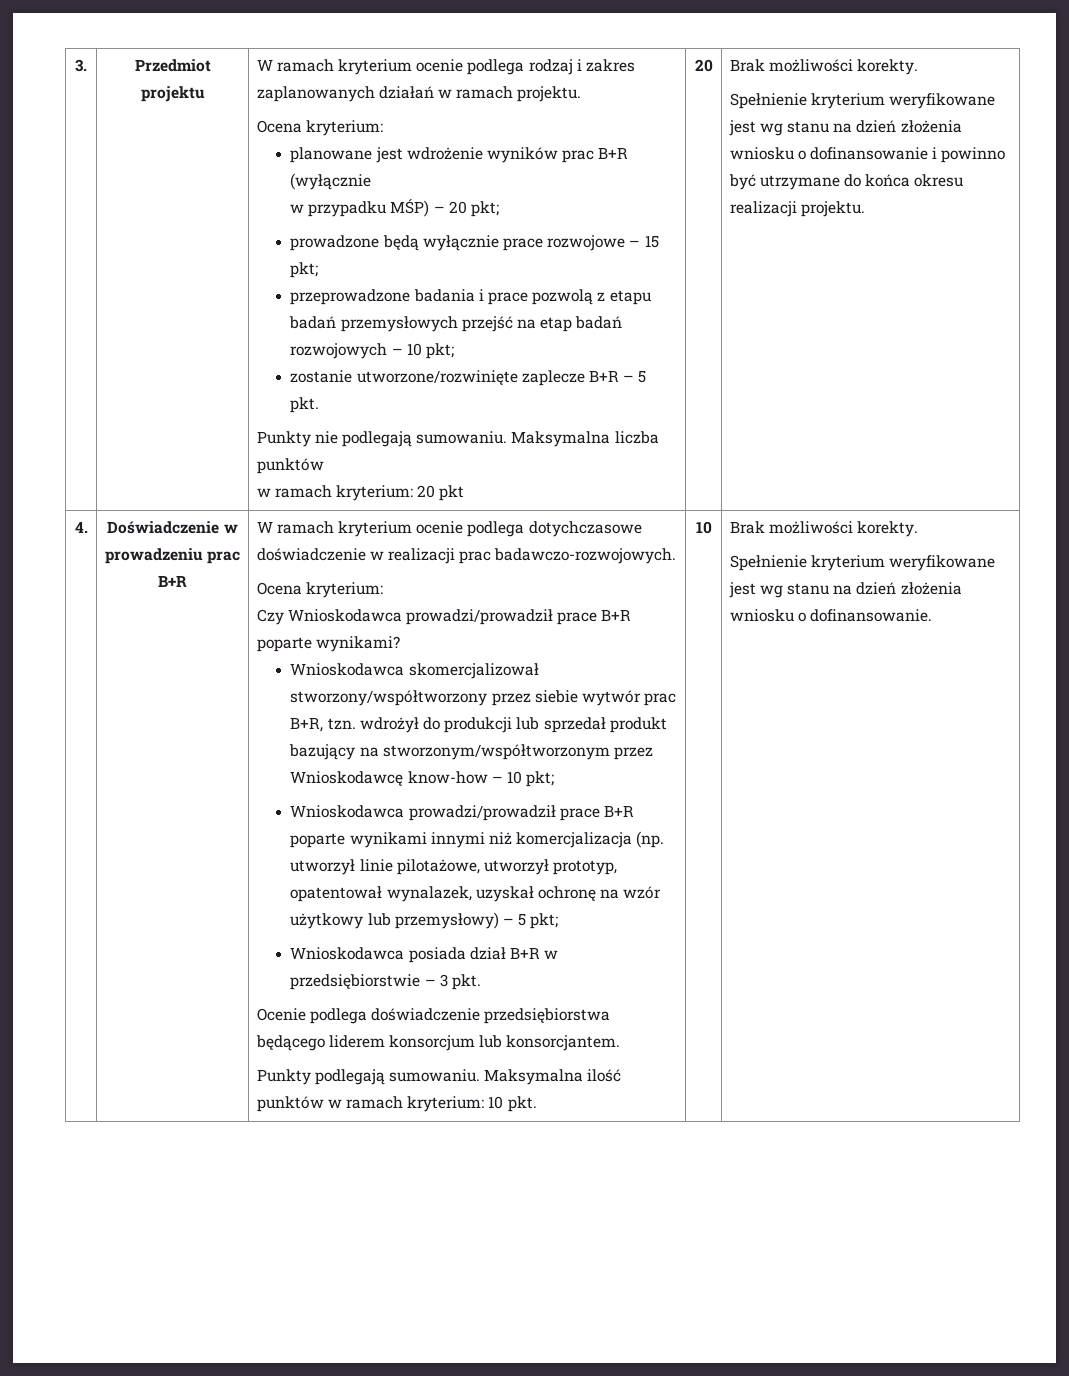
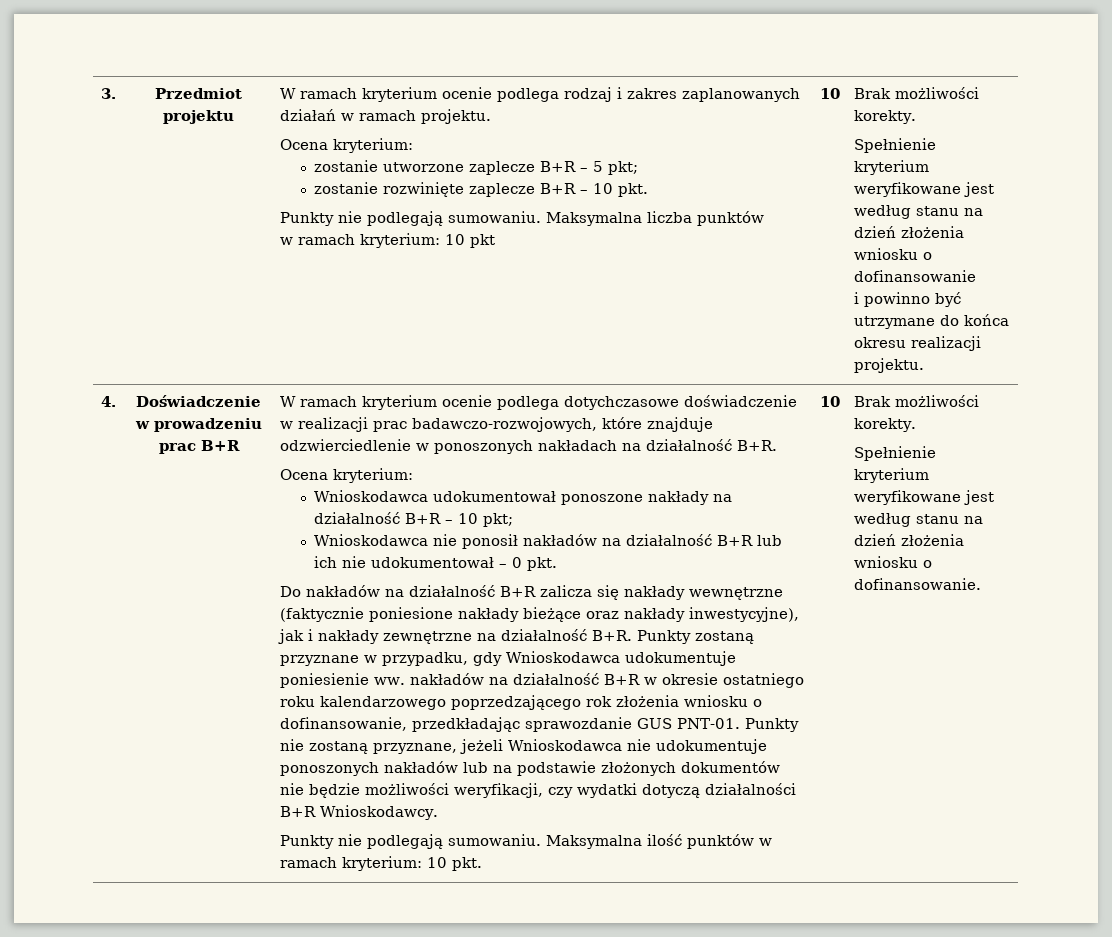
- planowane jest wdrożenie wyników prac B+R (wyłącznie
- w przypadku MŚP) – 20 pkt;
- prowadzone będą wyłącznie prace rozwojowe – 15 pkt;
- przeprowadzone badania i prace pozwolą z etapu badań przemysłowych przejść na etap badań rozwojowych – 10 pkt;
- zostanie utworzone/rozwinięte zaplecze B+R – 5 pkt.
+ zostanie utworzone zaplecze B+R – 5 pkt;
+ zostanie rozwinięte zaplecze B+R – 10 pkt.
- w ramach kryterium: 20 pkt | 20 | Brak możliwości korekty.
- Spełnienie kryterium weryfikowane jest wg stanu na dzień złożenia wniosku o dofinansowanie i powinno być utrzymane do końca okresu realizacji projektu.
+ w ramach kryterium: 10 pkt | 10 | Brak możliwości korekty.
+ Spełnienie kryterium weryfikowane jest według stanu na dzień złożenia wniosku o dofinansowanie
+ i powinno być utrzymane do końca okresu realizacji projektu.
- W ramach kryterium ocenie podlega dotychczasowe doświadczenie w realizacji prac badawczo-rozwojowych.
+ W ramach kryterium ocenie podlega dotychczasowe doświadczenie w realizacji prac badawczo-rozwojowych, które znajduje odzwierciedlenie w ponoszonych nakładach na działalność B+R.
  Ocena kryterium:
- Czy Wnioskodawca prowadzi/prowadził prace B+R poparte wynikami?
- Wnioskodawca skomercjalizował stworzony/współtworzony przez siebie wytwór prac B+R, tzn. wdrożył do produkcji lub sprzedał produkt bazujący na stworzonym/współtworzonym przez Wnioskodawcę know-how – 10 pkt;
- Wnioskodawca prowadzi/prowadził prace B+R poparte wynikami innymi niż komercjalizacja (np. utworzył linie pilotażowe, utworzył prototyp, opatentował wynalazek, uzyskał ochronę na wzór użytkowy lub przemysłowy) – 5 pkt;
- Wnioskodawca posiada dział B+R w przedsiębiorstwie – 3 pkt.
- Ocenie podlega doświadczenie przedsiębiorstwa będącego liderem konsorcjum lub konsorcjantem.
- Punkty podlegają sumowaniu.
+ Wnioskodawca udokumentował ponoszone nakłady na działalność B+R – 10 pkt;
+ Wnioskodawca nie ponosił nakładów na działalność B+R lub ich nie udokumentował – 0 pkt.
+ Do nakładów na działalność B+R zalicza się nakłady wewnętrzne (faktycznie poniesione nakłady bieżące oraz nakłady inwestycyjne), jak i nakłady zewnętrzne na działalność B+R. Punkty zostaną przyznane w przypadku, gdy Wnioskodawca udokumentuje poniesienie ww. nakładów na działalność B+R w okresie ostatniego roku kalendarzowego poprzedzającego rok złożenia wniosku o dofinansowanie, przedkładając sprawozdanie GUS PNT-01. Punkty nie zostaną przyznane, jeżeli Wnioskodawca nie udokumentuje ponoszonych nakładów lub na podstawie złożonych dokumentów nie będzie możliwości weryfikacji, czy wydatki dotyczą działalności B+R Wnioskodawcy.
+ Punkty nie podlegają sumowaniu.
- Spełnienie kryterium weryfikowane jest wg stanu na dzień złożenia wniosku o dofinansowanie.
+ Spełnienie kryterium weryfikowane jest według stanu na dzień złożenia wniosku o dofinansowanie.

